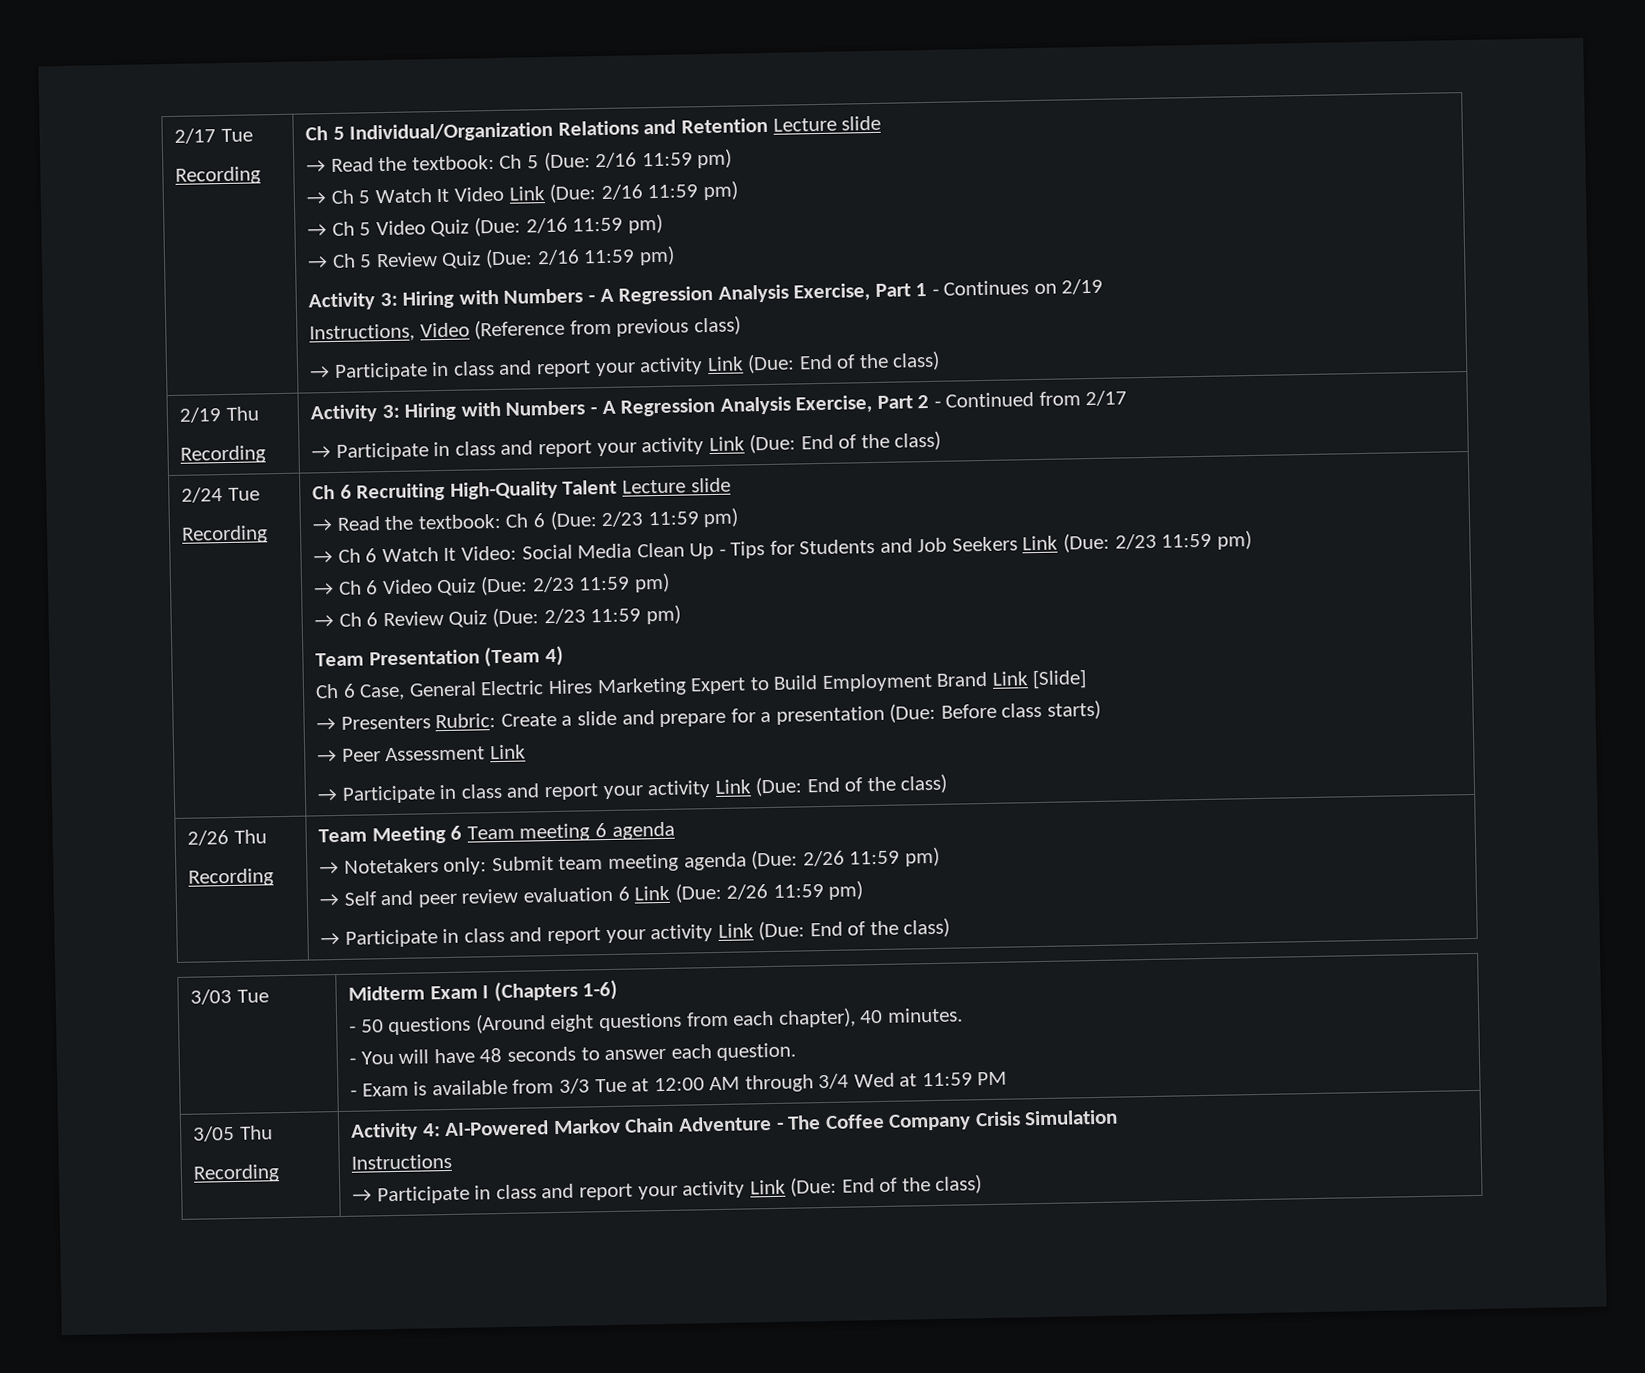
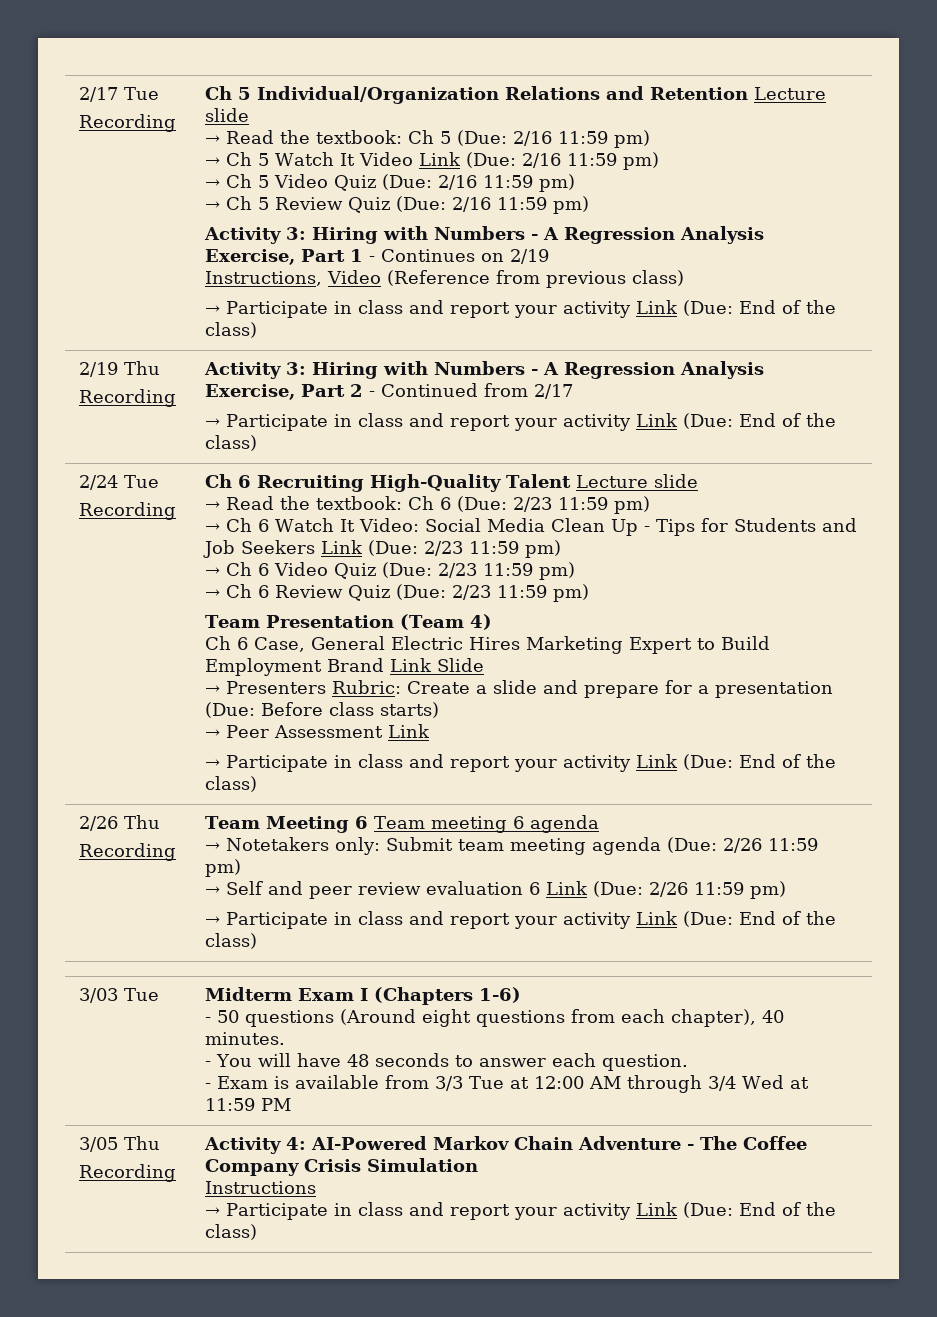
- Ch 6 Case, General Electric Hires Marketing Expert to Build Employment Brand Link [Slide]
+ Ch 6 Case, General Electric Hires Marketing Expert to Build Employment Brand Link Slide

